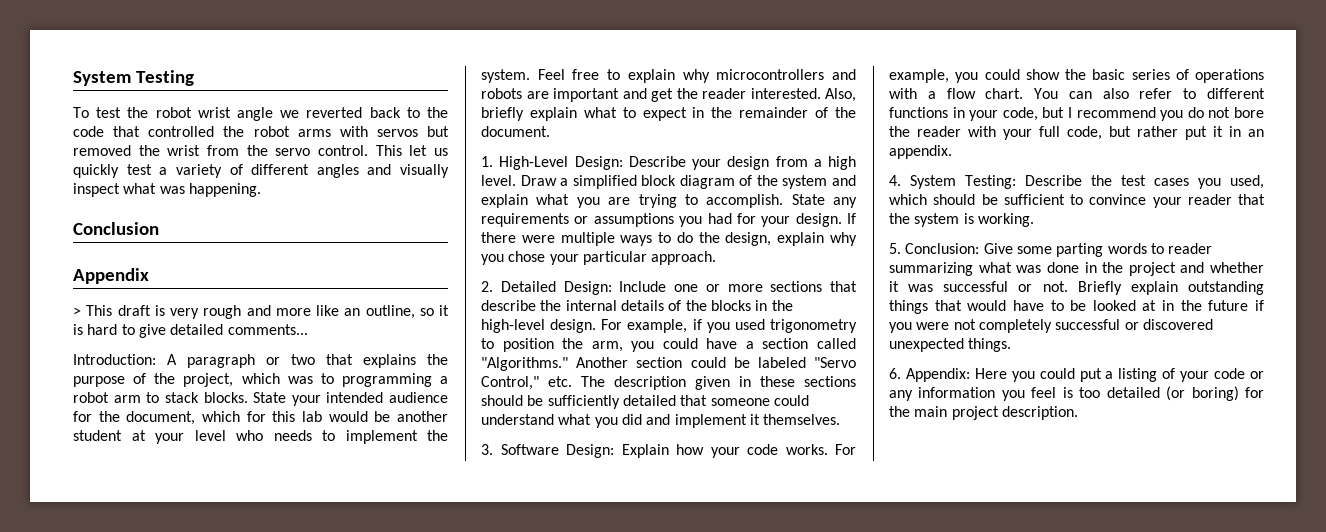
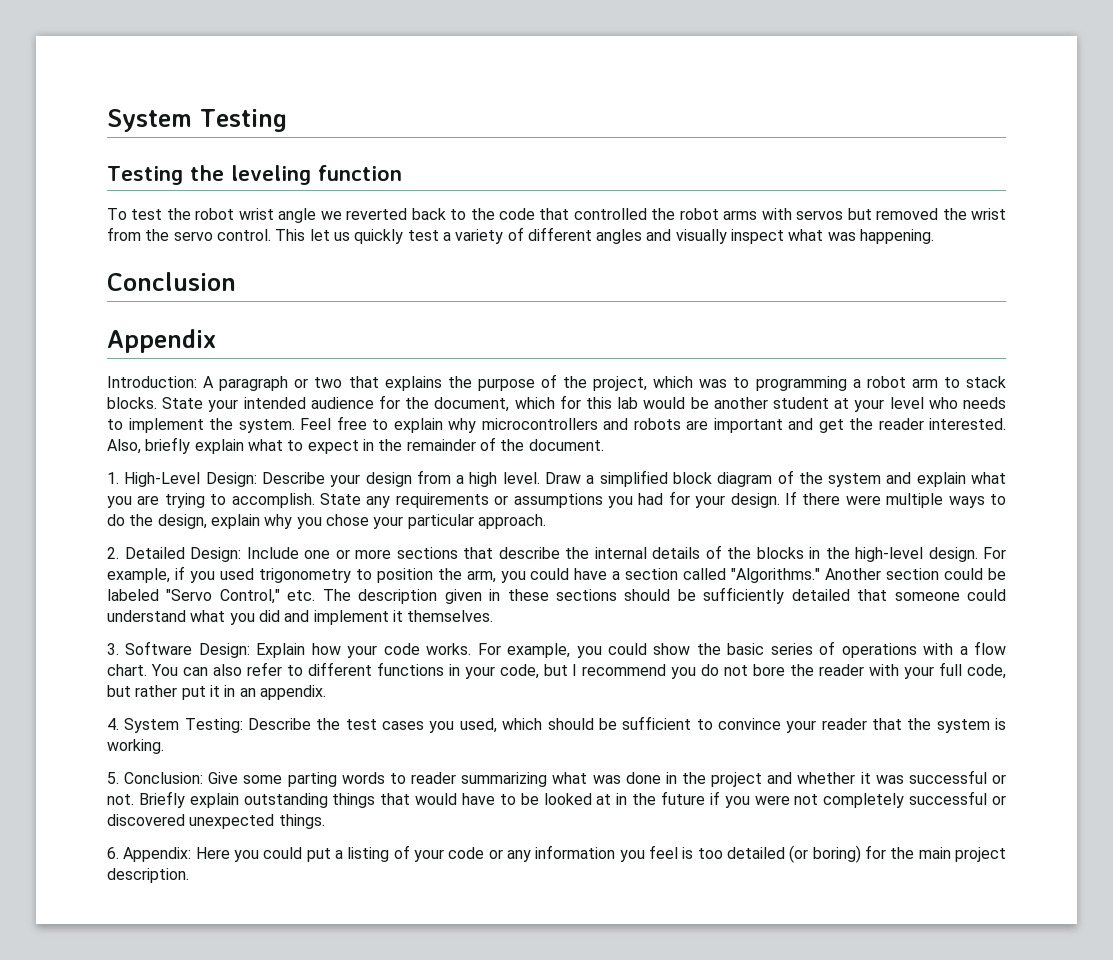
+ Testing the leveling function
- > This draft is very rough and more like an outline, so it is hard to give detailed comments...

